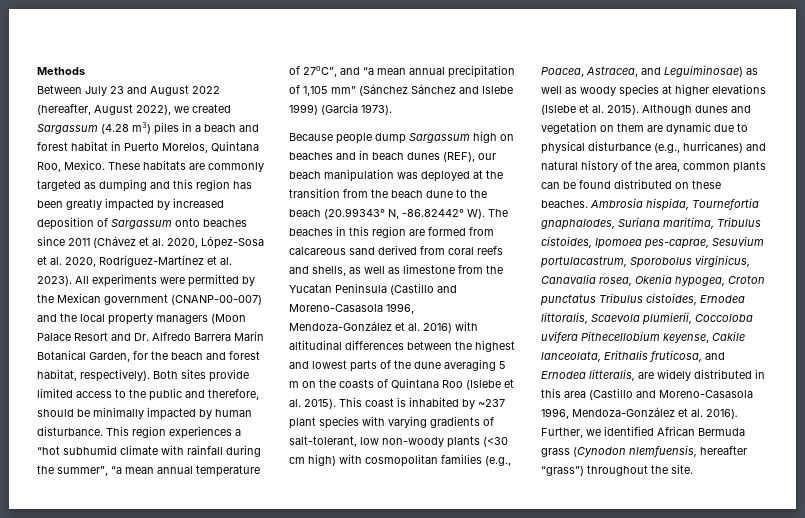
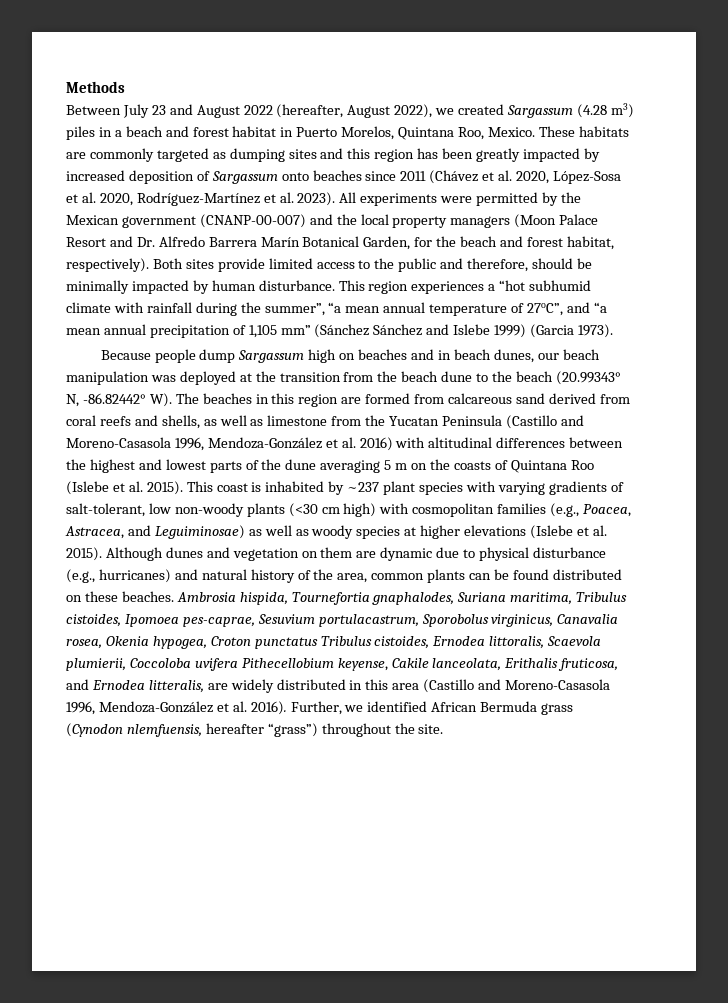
- These habitats are commonly targeted as dumping and this region has been greatly impacted by increased deposition of Sargassum onto beaches since 2011 (Chávez et al. 2020, López-Sosa et al. 2020, Rodríguez-Martínez et al. 2023).
+ These habitats are commonly targeted as dumping sites and this region has been greatly impacted by increased deposition of Sargassum onto beaches since 2011 (Chávez et al. 2020, López-Sosa et al. 2020, Rodríguez-Martínez et al. 2023).
- Because people dump Sargassum high on beaches and in beach dunes (REF), our beach manipulation was deployed at the transition from the beach dune to the beach (20.99343° N, -86.82442° W). The beaches in this region are formed from calcareous sand derived from coral reefs and shells, as well as limestone from the Yucatan Peninsula (Castillo and Moreno-Casasola 1996, Mendoza-González et al. 2016) with altitudinal differences between the highest and lowest parts of the dune averaging 5 m on the coasts of Quintana Roo (Islebe et al. 2015).
+ Because people dump Sargassum high on beaches and in beach dunes, our beach manipulation was deployed at the transition from the beach dune to the beach (20.99343° N, -86.82442° W). The beaches in this region are formed from calcareous sand derived from coral reefs and shells, as well as limestone from the Yucatan Peninsula (Castillo and Moreno-Casasola 1996, Mendoza-González et al. 2016) with altitudinal differences between the highest and lowest parts of the dune averaging 5 m on the coasts of Quintana Roo (Islebe et al. 2015).

